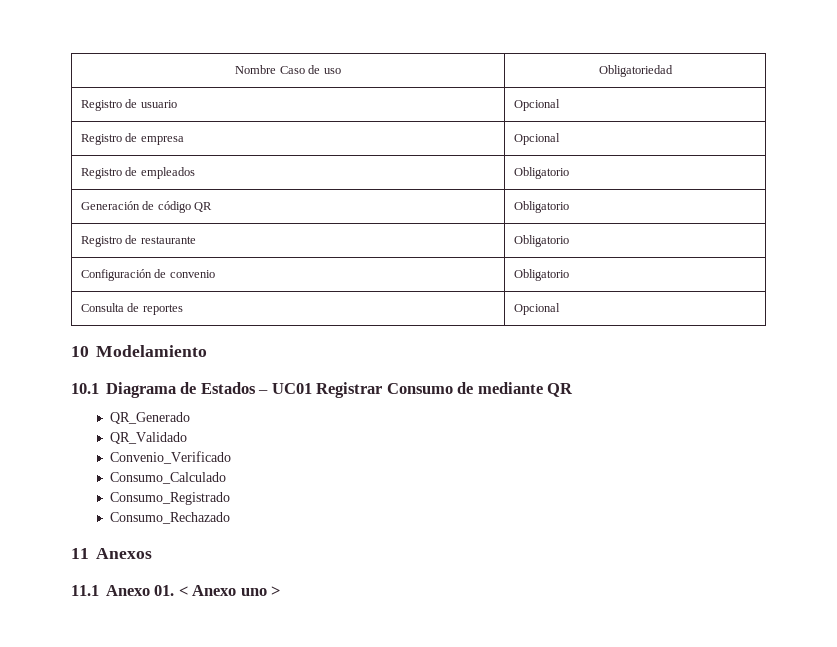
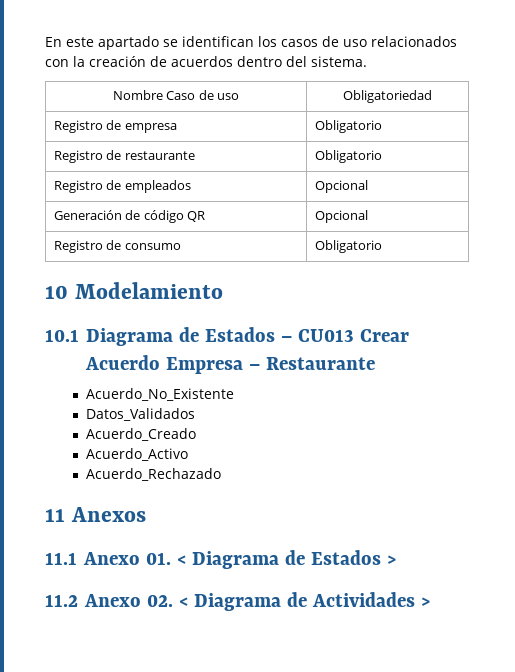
+ En este apartado se identifican los casos de uso relacionados con la creación de acuerdos dentro del sistema.
- Registro de usuario | Opcional
- Registro de empresa | Opcional
- Registro de empleados | Obligatorio
- Generación de código QR | Obligatorio
+ Registro de empresa | Obligatorio
- Configuración de convenio | Obligatorio
- Consulta de reportes | Opcional
+ Registro de empleados | Opcional
+ Generación de código QR | Opcional
+ Registro de consumo | Obligatorio
- 10.1 Diagrama de Estados – UC01 Registrar Consumo de mediante QR
- QR_Generado
- QR_Validado
- Convenio_Verificado
- Consumo_Calculado
- Consumo_Registrado
- Consumo_Rechazado
+ 10.1 Diagrama de Estados – CU013 Crear Acuerdo Empresa – Restaurante
+ Acuerdo_No_Existente
+ Datos_Validados
+ Acuerdo_Creado
+ Acuerdo_Activo
+ Acuerdo_Rechazado
- 11.1 Anexo 01. < Anexo uno >
+ 11.1 Anexo 01. < Diagrama de Estados >
+ 11.2 Anexo 02. < Diagrama de Actividades >

